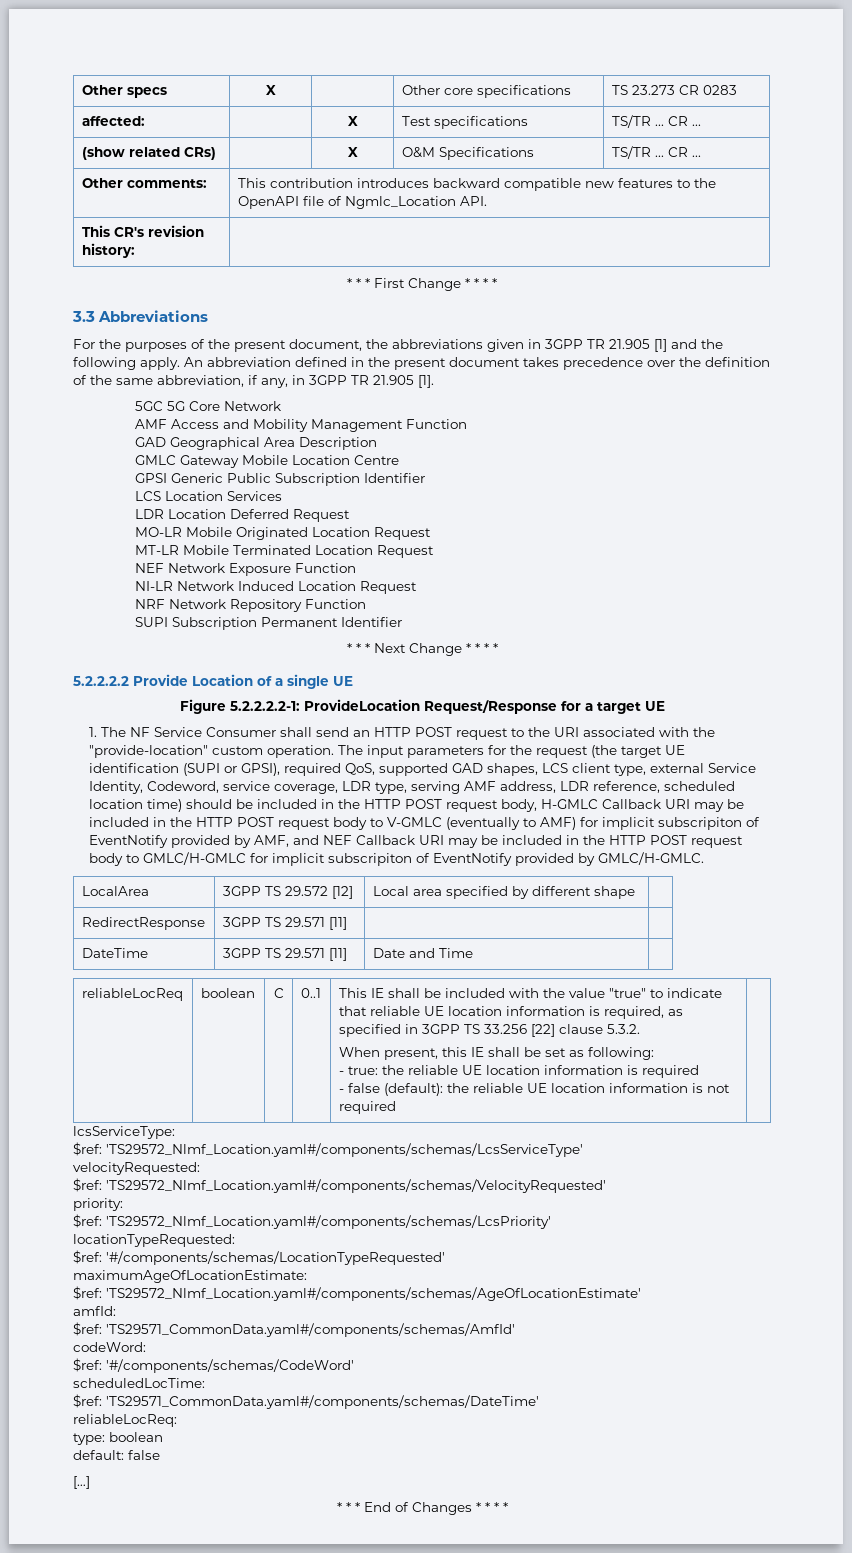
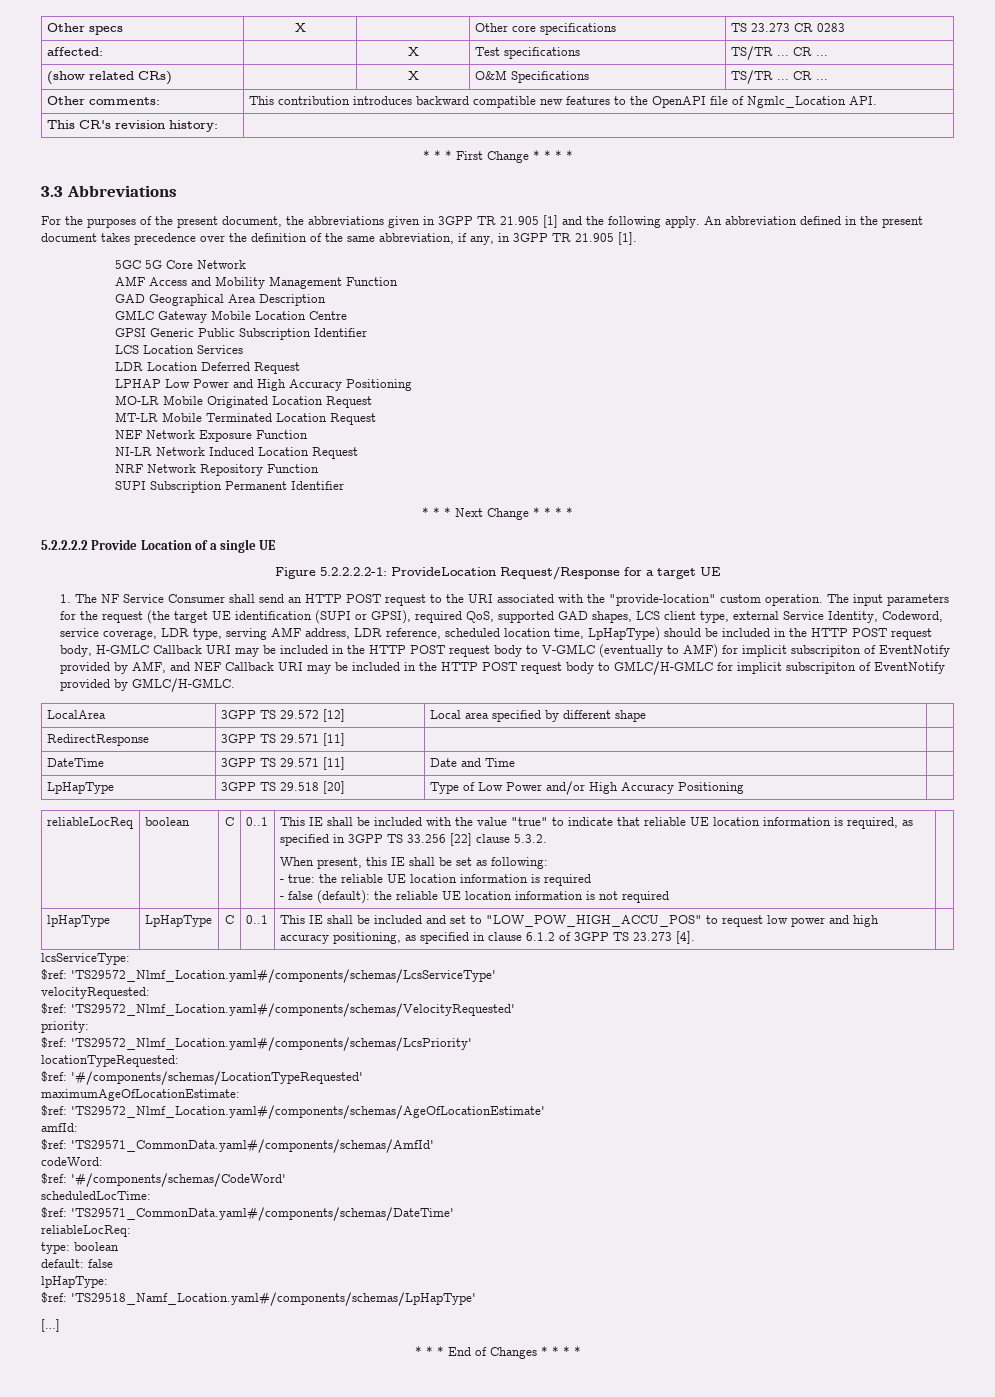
+ LPHAP Low Power and High Accuracy Positioning
- The input parameters for the request (the target UE identification (SUPI or GPSI), required QoS, supported GAD shapes, LCS client type, external Service Identity, Codeword, service coverage, LDR type, serving AMF address, LDR reference, scheduled location time) should be included in the HTTP POST request body, H-GMLC Callback URI may be included in the HTTP POST request body to V-GMLC (eventually to AMF) for implicit subscripiton of EventNotify provided by AMF, and NEF Callback URI may be included in the HTTP POST request body to GMLC/H-GMLC for implicit subscripiton of EventNotify provided by GMLC/H-GMLC.
+ The input parameters for the request (the target UE identification (SUPI or GPSI), required QoS, supported GAD shapes, LCS client type, external Service Identity, Codeword, service coverage, LDR type, serving AMF address, LDR reference, scheduled location time, LpHapType) should be included in the HTTP POST request body, H-GMLC Callback URI may be included in the HTTP POST request body to V-GMLC (eventually to AMF) for implicit subscripiton of EventNotify provided by AMF, and NEF Callback URI may be included in the HTTP POST request body to GMLC/H-GMLC for implicit subscripiton of EventNotify provided by GMLC/H-GMLC.
+ LpHapType | 3GPP TS 29.518 [20] | Type of Low Power and/or High Accuracy Positioning |
+ lpHapType | LpHapType | C | 0..1 | This IE shall be included and set to "LOW_POW_HIGH_ACCU_POS" to request low power and high accuracy positioning, as specified in clause 6.1.2 of 3GPP TS 23.273 [4]. |
+ lpHapType:
+ $ref: 'TS29518_Namf_Location.yaml#/components/schemas/LpHapType'

